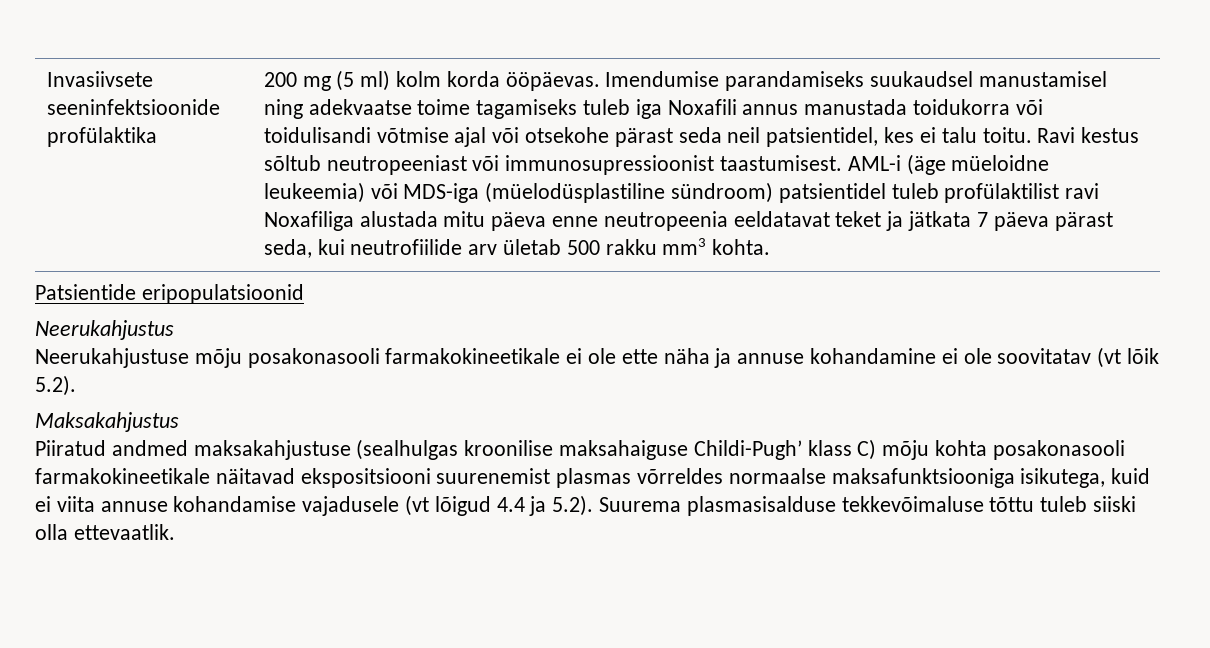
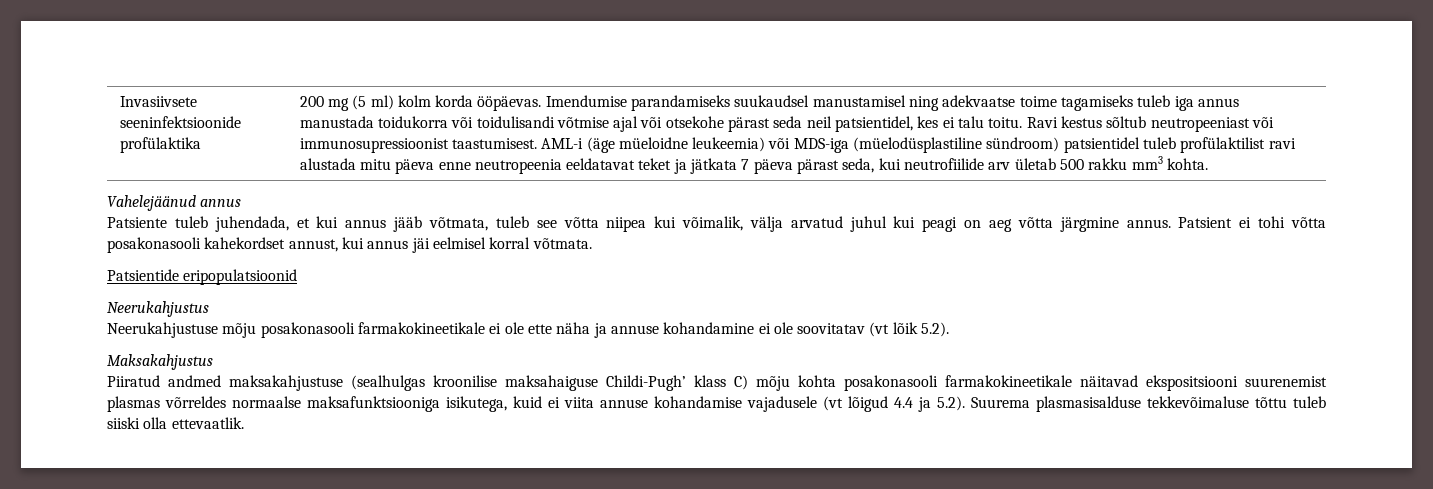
- Imendumise parandamiseks suukaudsel manustamisel ning adekvaatse toime tagamiseks tuleb iga Noxafili annus manustada toidukorra või toidulisandi võtmise ajal või otsekohe pärast seda neil patsientidel, kes ei talu toitu.
+ Imendumise parandamiseks suukaudsel manustamisel ning adekvaatse toime tagamiseks tuleb iga annus manustada toidukorra või toidulisandi võtmise ajal või otsekohe pärast seda neil patsientidel, kes ei talu toitu.
- AML-i (äge müeloidne leukeemia) või MDS-iga (müelodüsplastiline sündroom) patsientidel tuleb profülaktilist ravi Noxafiliga alustada mitu päeva enne neutropeenia eeldatavat teket ja jätkata 7 päeva pärast seda, kui neutrofiilide arv ületab 500 rakku mm3 kohta.
+ AML-i (äge müeloidne leukeemia) või MDS-iga (müelodüsplastiline sündroom) patsientidel tuleb profülaktilist ravi alustada mitu päeva enne neutropeenia eeldatavat teket ja jätkata 7 päeva pärast seda, kui neutrofiilide arv ületab 500 rakku mm3 kohta.
+ Vahelejäänud annus
+ Patsiente tuleb juhendada, et kui annus jääb võtmata, tuleb see võtta niipea kui võimalik, välja arvatud juhul kui peagi on aeg võtta järgmine annus. Patsient ei tohi võtta posakonasooli kahekordset annust, kui annus jäi eelmisel korral võtmata.

